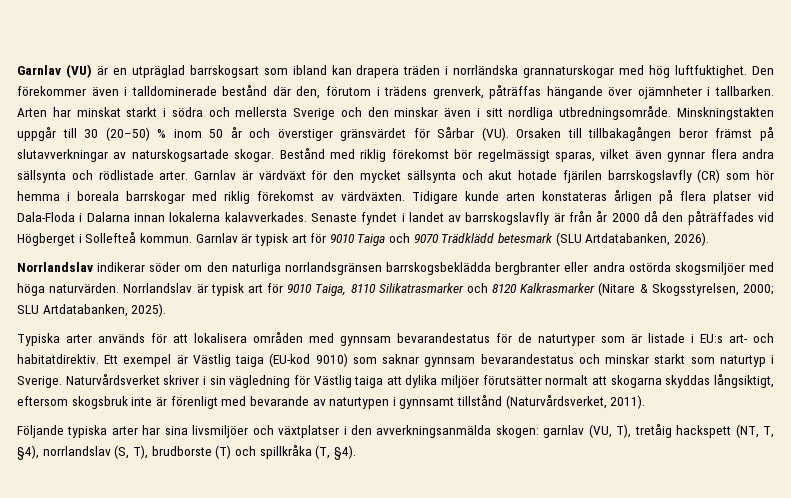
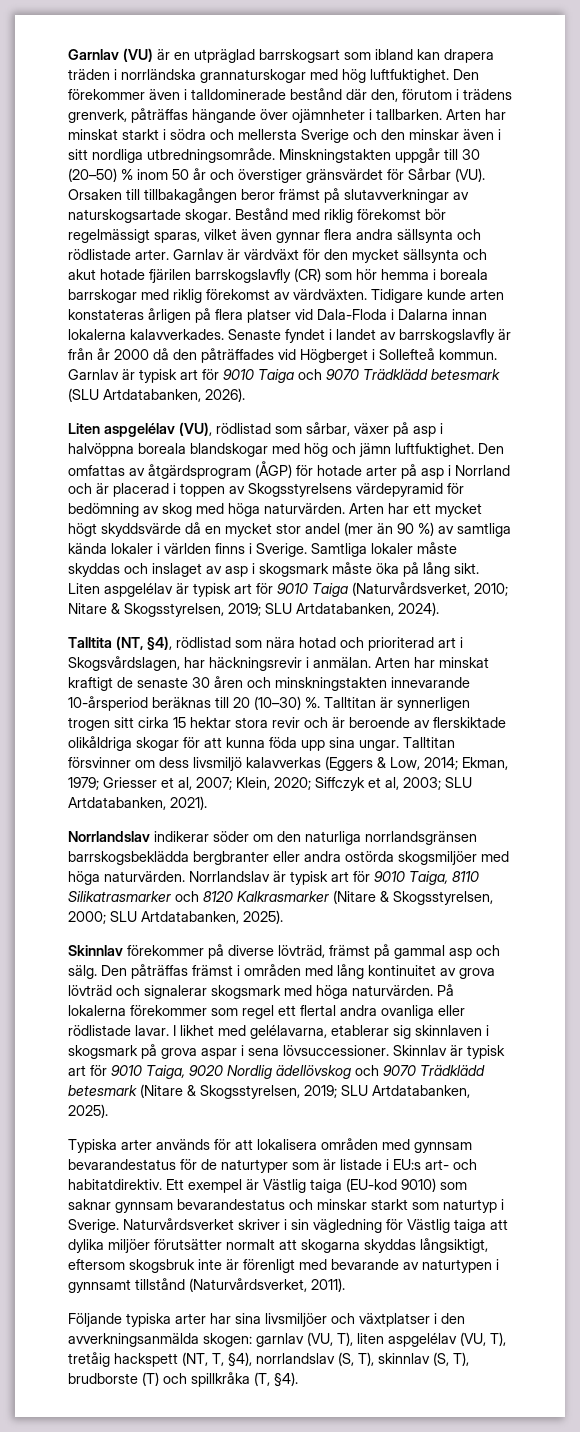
+ Liten aspgelélav (VU), rödlistad som sårbar, växer på asp i halvöppna boreala blandskogar med hög och jämn luftfuktighet. Den omfattas av åtgärdsprogram (ÅGP) för hotade arter på asp i Norrland och är placerad i toppen av Skogsstyrelsens värdepyramid för bedömning av skog med höga naturvärden. Arten har ett mycket högt skyddsvärde då en mycket stor andel (mer än 90 %) av samtliga kända lokaler i världen finns i Sverige. Samtliga lokaler måste skyddas och inslaget av asp i skogsmark måste öka på lång sikt. Liten aspgelélav är typisk art för 9010 Taiga (Naturvårdsverket, 2010; Nitare & Skogsstyrelsen, 2019; SLU Artdatabanken, 2024).
+ Talltita (NT, §4), rödlistad som nära hotad och prioriterad art i Skogsvårdslagen, har häckningsrevir i anmälan. Arten har minskat kraftigt de senaste 30 åren och minskningstakten innevarande 10-årsperiod beräknas till 20 (10–30) %. Talltitan är synnerligen trogen sitt cirka 15 hektar stora revir och är beroende av flerskiktade olikåldriga skogar för att kunna föda upp sina ungar. Talltitan försvinner om dess livsmiljö kalavverkas (Eggers & Low, 2014; Ekman, 1979; Griesser et al, 2007; Klein, 2020; Siffczyk et al, 2003; SLU Artdatabanken, 2021).
+ Skinnlav förekommer på diverse lövträd, främst på gammal asp och sälg. Den påträffas främst i områden med lång kontinuitet av grova lövträd och signalerar skogsmark med höga naturvärden. På lokalerna förekommer som regel ett flertal andra ovanliga eller rödlistade lavar. I likhet med gelélavarna, etablerar sig skinnlaven i skogsmark på grova aspar i sena lövsuccessioner. Skinnlav är typisk art för 9010 Taiga, 9020 Nordlig ädellövskog och 9070 Trädklädd betesmark (Nitare & Skogsstyrelsen, 2019; SLU Artdatabanken, 2025).
- Följande typiska arter har sina livsmiljöer och växtplatser i den avverkningsanmälda skogen: garnlav (VU, T), tretåig hackspett (NT, T, §4), norrlandslav (S, T), brudborste (T) och spillkråka (T, §4).
+ Följande typiska arter har sina livsmiljöer och växtplatser i den avverkningsanmälda skogen: garnlav (VU, T), liten aspgelélav (VU, T), tretåig hackspett (NT, T, §4), norrlandslav (S, T), skinnlav (S, T), brudborste (T) och spillkråka (T, §4).

